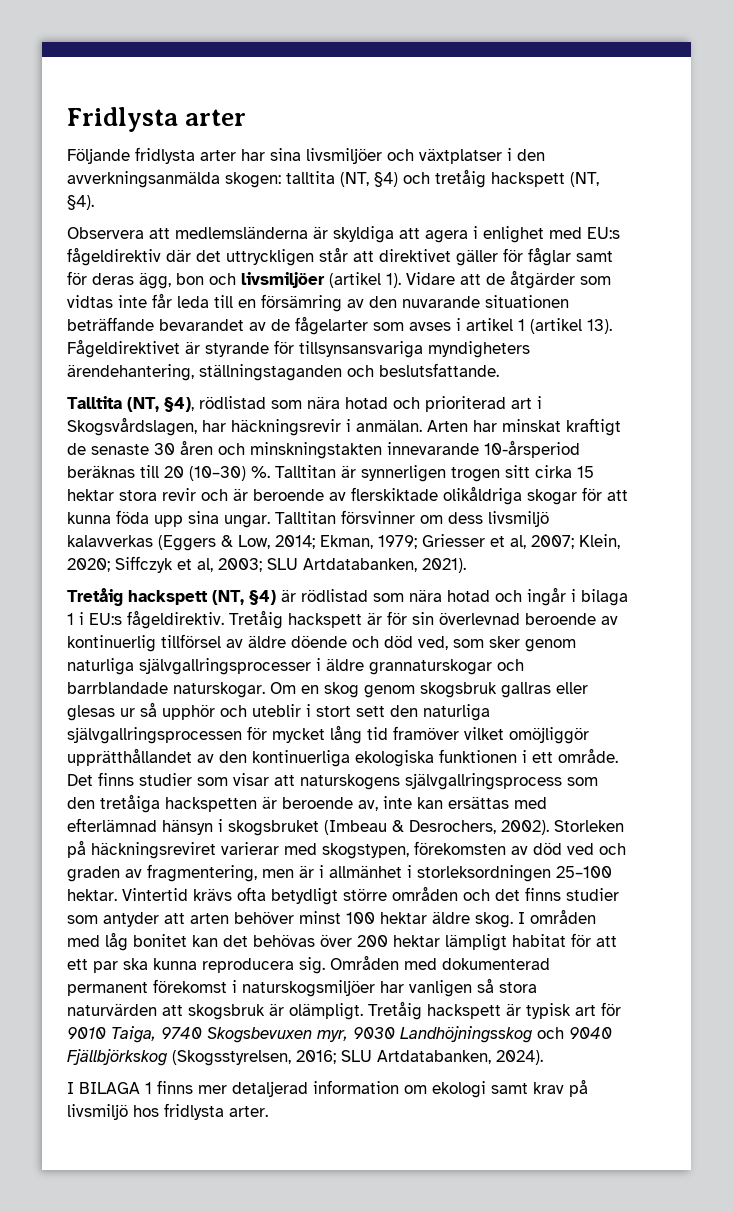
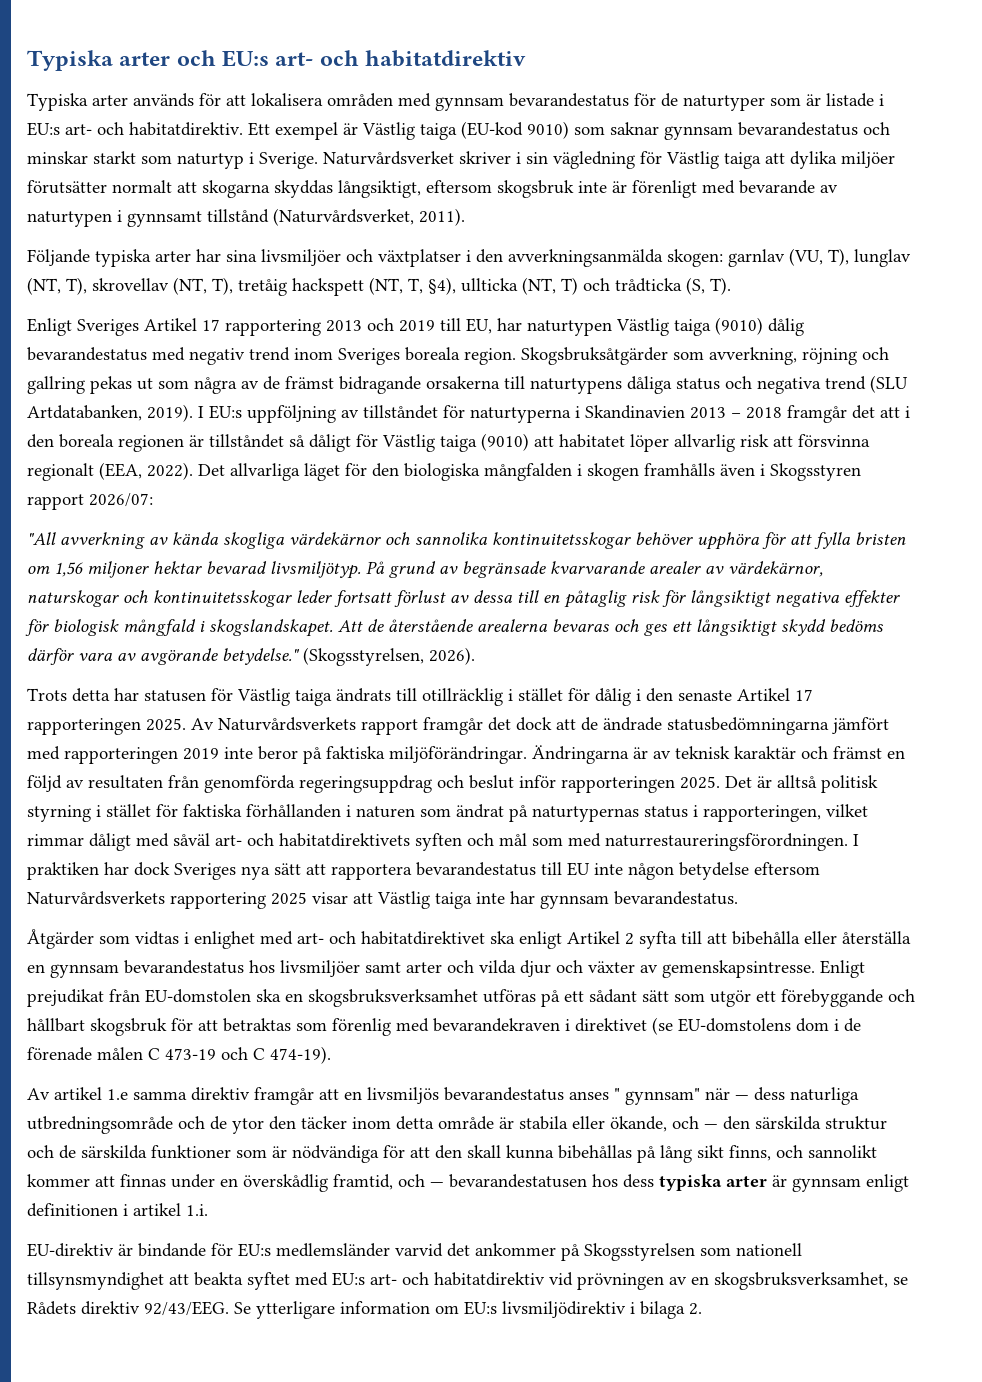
- Fridlysta arter
+ Typiska arter och EU:s art- och habitatdirektiv
+ Typiska arter används för att lokalisera områden med gynnsam bevarandestatus för de naturtyper som är listade i EU:s art- och habitatdirektiv. Ett exempel är Västlig taiga (EU-kod 9010) som saknar gynnsam bevarandestatus och minskar starkt som naturtyp i Sverige. Naturvårdsverket skriver i sin vägledning för Västlig taiga att dylika miljöer förutsätter normalt att skogarna skyddas långsiktigt, eftersom skogsbruk inte är förenligt med bevarande av naturtypen i gynnsamt tillstånd (Naturvårdsverket, 2011).
- Följande fridlysta arter har sina livsmiljöer och växtplatser i den avverkningsanmälda skogen: talltita (NT, §4) och tretåig hackspett (NT, §4).
- Observera att medlemsländerna är skyldiga att agera i enlighet med EU:s fågeldirektiv där det uttryckligen står att direktivet gäller för fåglar samt för deras ägg, bon och livsmiljöer (artikel 1). Vidare att de åtgärder som vidtas inte får leda till en försämring av den nuvarande situationen beträffande bevarandet av de fågelarter som avses i artikel 1 (artikel 13). Fågeldirektivet är styrande för tillsynsansvariga myndigheters ärendehantering, ställningstaganden och beslutsfattande.
- Talltita (NT, §4), rödlistad som nära hotad och prioriterad art i Skogsvårdslagen, har häckningsrevir i anmälan. Arten har minskat kraftigt de senaste 30 åren och minskningstakten innevarande 10-årsperiod beräknas till 20 (10–30) %. Talltitan är synnerligen trogen sitt cirka 15 hektar stora revir och är beroende av flerskiktade olikåldriga skogar för att kunna föda upp sina ungar. Talltitan försvinner om dess livsmiljö kalavverkas (Eggers & Low, 2014; Ekman, 1979; Griesser et al, 2007; Klein, 2020; Siffczyk et al, 2003; SLU Artdatabanken, 2021).
- Tretåig hackspett (NT, §4) är rödlistad som nära hotad och ingår i bilaga 1 i EU:s fågeldirektiv. Tretåig hackspett är för sin överlevnad beroende av kontinuerlig tillförsel av äldre döende och död ved, som sker genom naturliga självgallringsprocesser i äldre grannaturskogar och barrblandade naturskogar. Om en skog genom skogsbruk gallras eller glesas ur så upphör och uteblir i stort sett den naturliga självgallringsprocessen för mycket lång tid framöver vilket omöjliggör upprätthållandet av den kontinuerliga ekologiska funktionen i ett område. Det finns studier som visar att naturskogens självgallringsprocess som den tretåiga hackspetten är beroende av, inte kan ersättas med efterlämnad hänsyn i skogsbruket (Imbeau & Desrochers, 2002). Storleken på häckningsreviret varierar med skogstypen, förekomsten av död ved och graden av fragmentering, men är i allmänhet i storleksordningen 25–100 hektar. Vintertid krävs ofta betydligt större områden och det finns studier som antyder att arten behöver minst 100 hektar äldre skog. I områden med låg bonitet kan det behövas över 200 hektar lämpligt habitat för att ett par ska kunna reproducera sig. Områden med dokumenterad permanent förekomst i naturskogsmiljöer har vanligen så stora naturvärden att skogsbruk är olämpligt. Tretåig hackspett är typisk art för 9010 Taiga, 9740 Skogsbevuxen myr, 9030 Landhöjningsskog och 9040 Fjällbjörkskog (Skogsstyrelsen, 2016; SLU Artdatabanken, 2024).
- I BILAGA 1 finns mer detaljerad information om ekologi samt krav på livsmiljö hos fridlysta arter.
+ Följande typiska arter har sina livsmiljöer och växtplatser i den avverkningsanmälda skogen: garnlav (VU, T), lunglav (NT, T), skrovellav (NT, T), tretåig hackspett (NT, T, §4), ullticka (NT, T) och trådticka (S, T).
+ Enligt Sveriges Artikel 17 rapportering 2013 och 2019 till EU, har naturtypen Västlig taiga (9010) dålig bevarandestatus med negativ trend inom Sveriges boreala region. Skogsbruksåtgärder som avverkning, röjning och gallring pekas ut som några av de främst bidragande orsakerna till naturtypens dåliga status och negativa trend (SLU Artdatabanken, 2019). I EU:s uppföljning av tillståndet för naturtyperna i Skandinavien 2013 – 2018 framgår det att i den boreala regionen är tillståndet så dåligt för Västlig taiga (9010) att habitatet löper allvarlig risk att försvinna regionalt (EEA, 2022). Det allvarliga läget för den biologiska mångfalden i skogen framhålls även i Skogsstyren rapport 2026/07:
+ "All avverkning av kända skogliga värdekärnor och sannolika kontinuitetsskogar behöver upphöra för att fylla bristen om 1,56 miljoner hektar bevarad livsmiljötyp. På grund av begränsade kvarvarande arealer av värdekärnor, naturskogar och kontinuitetsskogar leder fortsatt förlust av dessa till en påtaglig risk för långsiktigt negativa effekter för biologisk mångfald i skogslandskapet. Att de återstående arealerna bevaras och ges ett långsiktigt skydd bedöms därför vara av avgörande betydelse." (Skogsstyrelsen, 2026).
+ Trots detta har statusen för Västlig taiga ändrats till otillräcklig i stället för dålig i den senaste Artikel 17 rapporteringen 2025. Av Naturvårdsverkets rapport framgår det dock att de ändrade statusbedömningarna jämfört med rapporteringen 2019 inte beror på faktiska miljöförändringar. Ändringarna är av teknisk karaktär och främst en följd av resultaten från genomförda regeringsuppdrag och beslut inför rapporteringen 2025. Det är alltså politisk styrning i stället för faktiska förhållanden i naturen som ändrat på naturtypernas status i rapporteringen, vilket rimmar dåligt med såväl art- och habitatdirektivets syften och mål som med naturrestaureringsförordningen. I praktiken har dock Sveriges nya sätt att rapportera bevarandestatus till EU inte någon betydelse eftersom Naturvårdsverkets rapportering 2025 visar att Västlig taiga inte har gynnsam bevarandestatus.
+ Åtgärder som vidtas i enlighet med art- och habitatdirektivet ska enligt Artikel 2 syfta till att bibehålla eller återställa en gynnsam bevarandestatus hos livsmiljöer samt arter och vilda djur och växter av gemenskapsintresse. Enligt prejudikat från EU-domstolen ska en skogsbruksverksamhet utföras på ett sådant sätt som utgör ett förebyggande och hållbart skogsbruk för att betraktas som förenlig med bevarandekraven i direktivet (se EU-domstolens dom i de förenade målen C 473-19 och C 474-19).
+ Av artikel 1.e samma direktiv framgår att en livsmiljös bevarandestatus anses " gynnsam" när — dess naturliga utbredningsområde och de ytor den täcker inom detta område är stabila eller ökande, och — den särskilda struktur och de särskilda funktioner som är nödvändiga för att den skall kunna bibehållas på lång sikt finns, och sannolikt kommer att finnas under en överskådlig framtid, och — bevarandestatusen hos dess typiska arter är gynnsam enligt definitionen i artikel 1.i.
+ EU-direktiv är bindande för EU:s medlemsländer varvid det ankommer på Skogsstyrelsen som nationell tillsynsmyndighet att beakta syftet med EU:s art- och habitatdirektiv vid prövningen av en skogsbruksverksamhet, se Rådets direktiv 92/43/EEG. Se ytterligare information om EU:s livsmiljödirektiv i bilaga 2.

